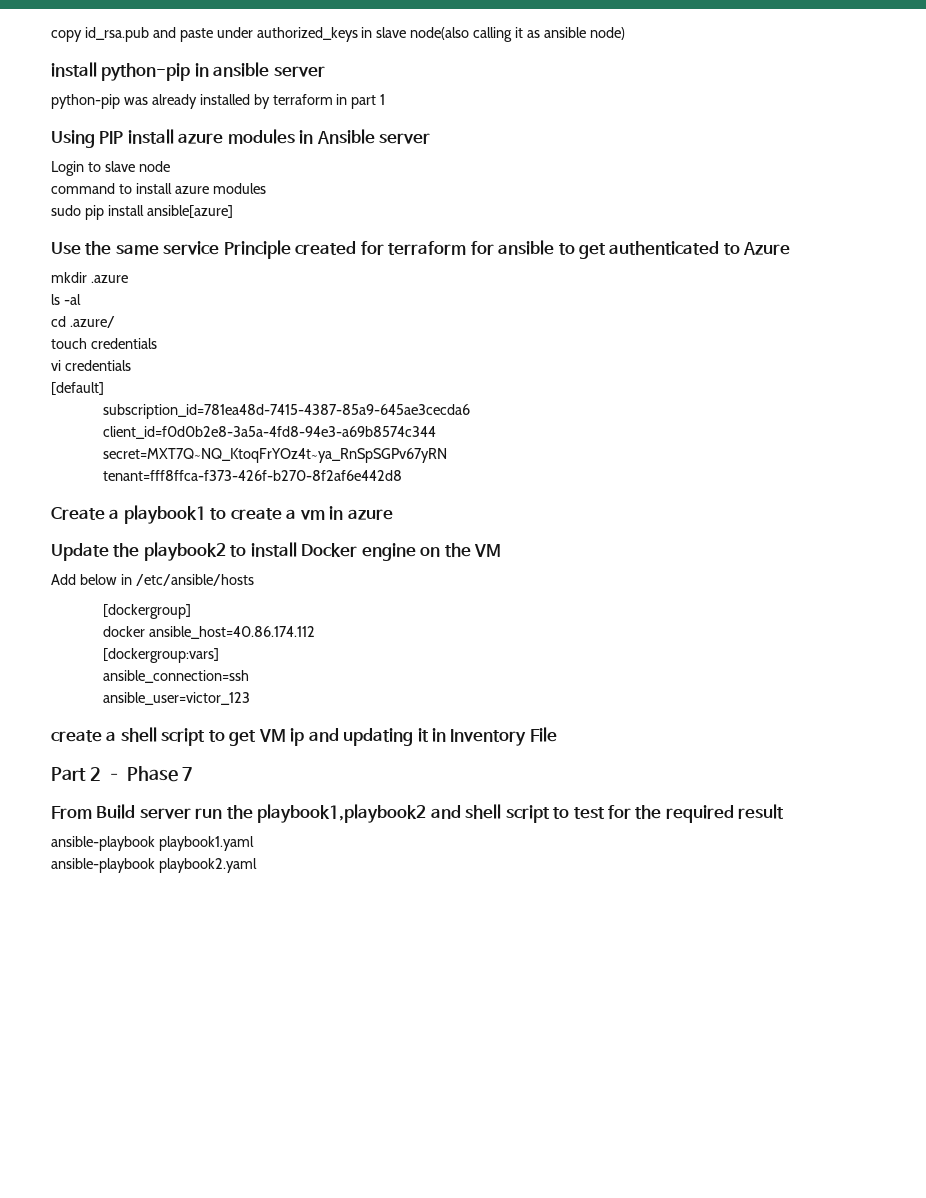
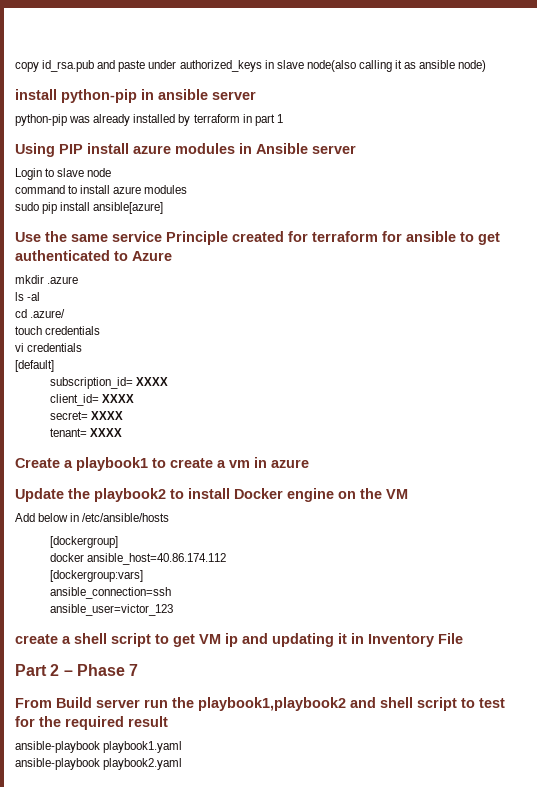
- subscription_id=781ea48d-7415-4387-85a9-645ae3cecda6
- client_id=f0d0b2e8-3a5a-4fd8-94e3-a69b8574c344
- secret=MXT7Q~NQ_KtoqFrYOz4t~ya_RnSpSGPv67yRN
- tenant=fff8ffca-f373-426f-b270-8f2af6e442d8
+ subscription_id= XXXX
+ client_id= XXXX
+ secret= XXXX
+ tenant= XXXX

